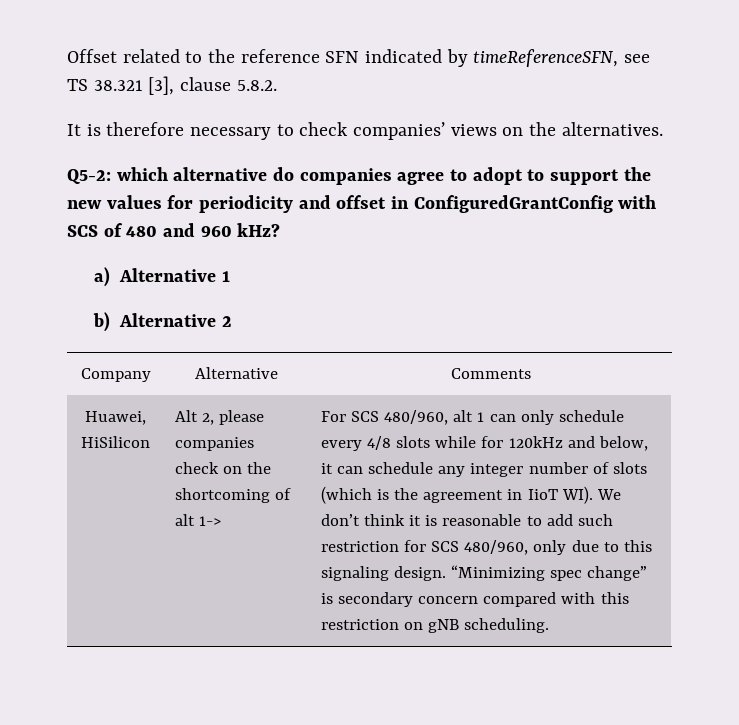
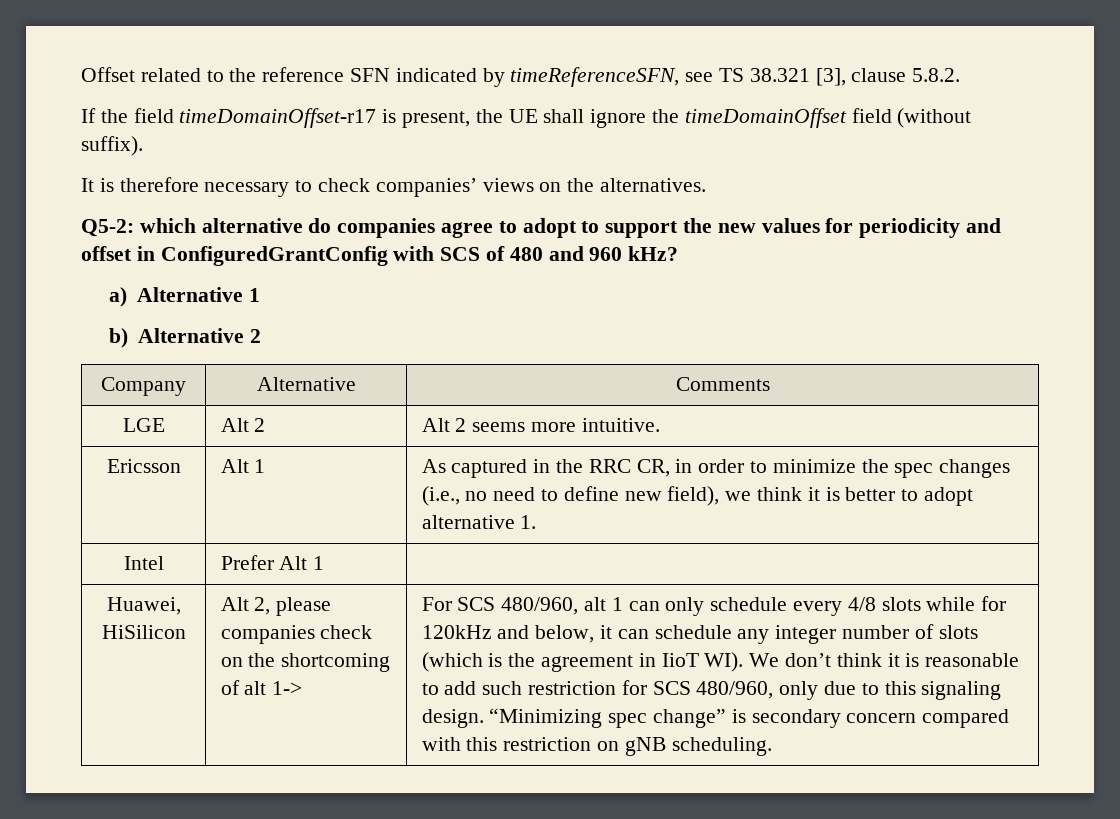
+ If the field timeDomainOffset-r17 is present, the UE shall ignore the timeDomainOffset field (without suffix).
+ LGE | Alt 2 | Alt 2 seems more intuitive.
+ Ericsson | Alt 1 | As captured in the RRC CR, in order to minimize the spec changes (i.e., no need to define new field), we think it is better to adopt alternative 1.
+ Intel | Prefer Alt 1 |

